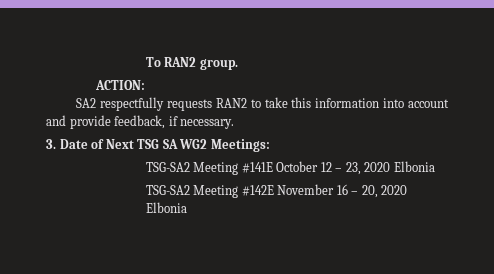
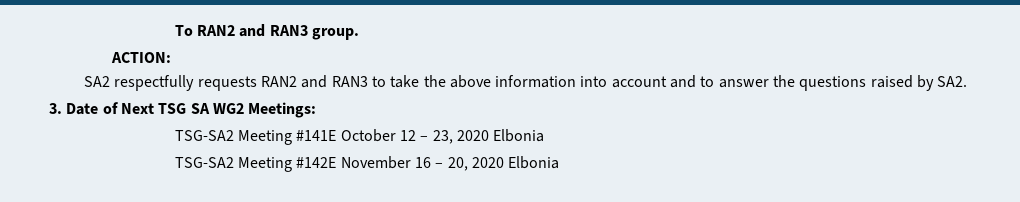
- To RAN2 group.
+ To RAN2 and RAN3 group.
- SA2 respectfully requests RAN2 to take this information into account and provide feedback, if necessary.
+ SA2 respectfully requests RAN2 and RAN3 to take the above information into account and to answer the questions raised by SA2.

